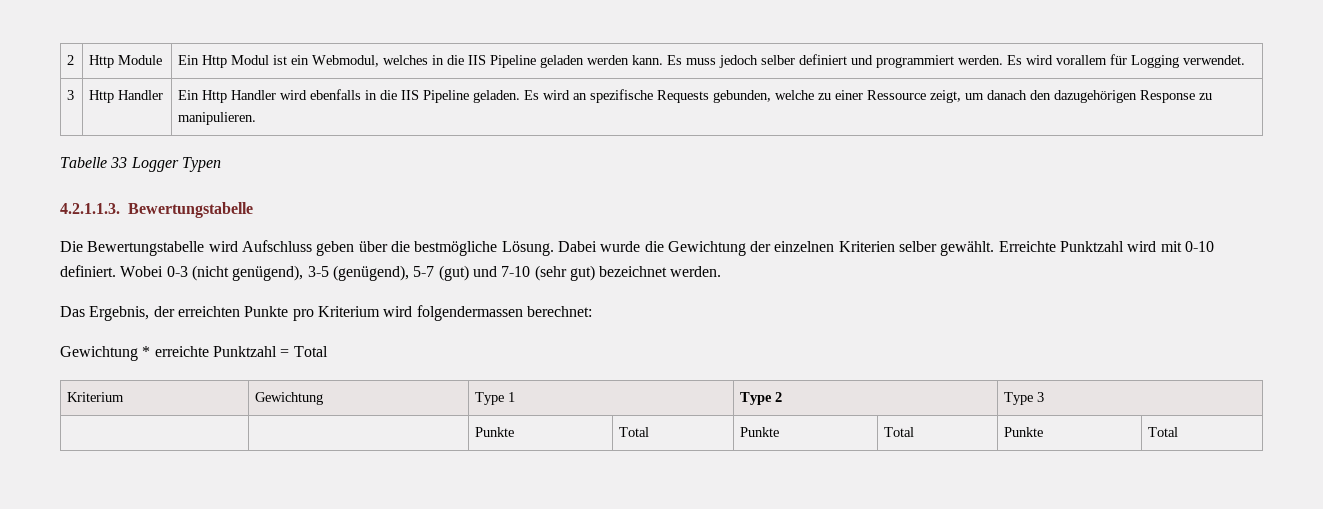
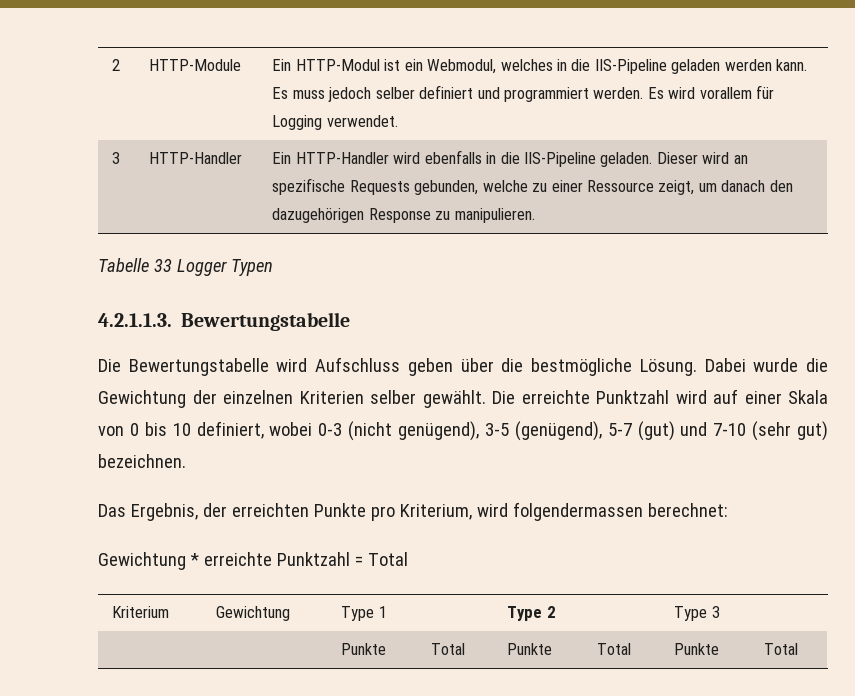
- 2 | Http Module | Ein Http Modul ist ein Webmodul, welches in die IIS Pipeline geladen werden kann. Es muss jedoch selber definiert und programmiert werden. Es wird vorallem für Logging verwendet.
+ 2 | HTTP-Module | Ein HTTP-Modul ist ein Webmodul, welches in die IIS-Pipeline geladen werden kann. Es muss jedoch selber definiert und programmiert werden. Es wird vorallem für Logging verwendet.
- 3 | Http Handler | Ein Http Handler wird ebenfalls in die IIS Pipeline geladen. Es wird an spezifische Requests gebunden, welche zu einer Ressource zeigt, um danach den dazugehörigen Response zu manipulieren.
+ 3 | HTTP-Handler | Ein HTTP-Handler wird ebenfalls in die IIS-Pipeline geladen. Dieser wird an spezifische Requests gebunden, welche zu einer Ressource zeigt, um danach den dazugehörigen Response zu manipulieren.
- Erreichte Punktzahl wird mit 0-10 definiert. Wobei 0-3 (nicht genügend), 3-5 (genügend), 5-7 (gut) und 7-10 (sehr gut) bezeichnet werden.
+ Die erreichte Punktzahl wird auf einer Skala von 0 bis 10 definiert, wobei 0-3 (nicht genügend), 3-5 (genügend), 5-7 (gut) und 7-10 (sehr gut) bezeichnen.
- Das Ergebnis, der erreichten Punkte pro Kriterium wird folgendermassen berechnet:
+ Das Ergebnis, der erreichten Punkte pro Kriterium, wird folgendermassen berechnet:

